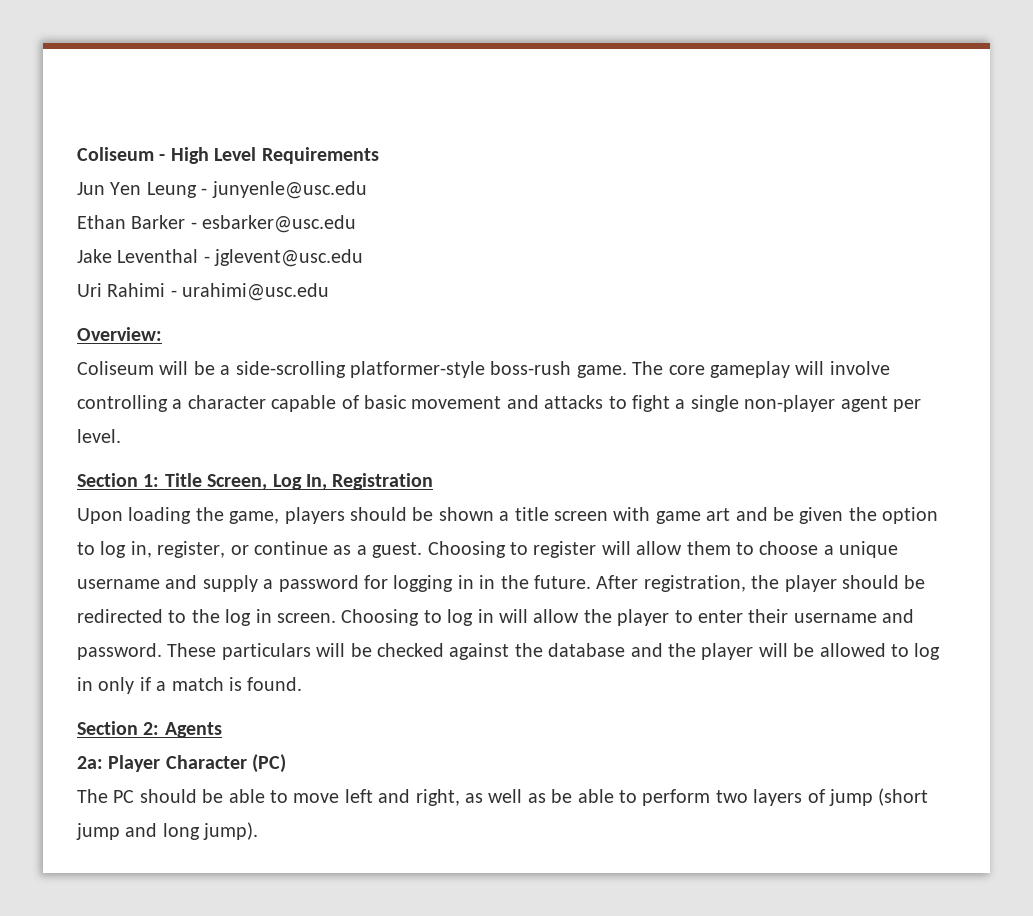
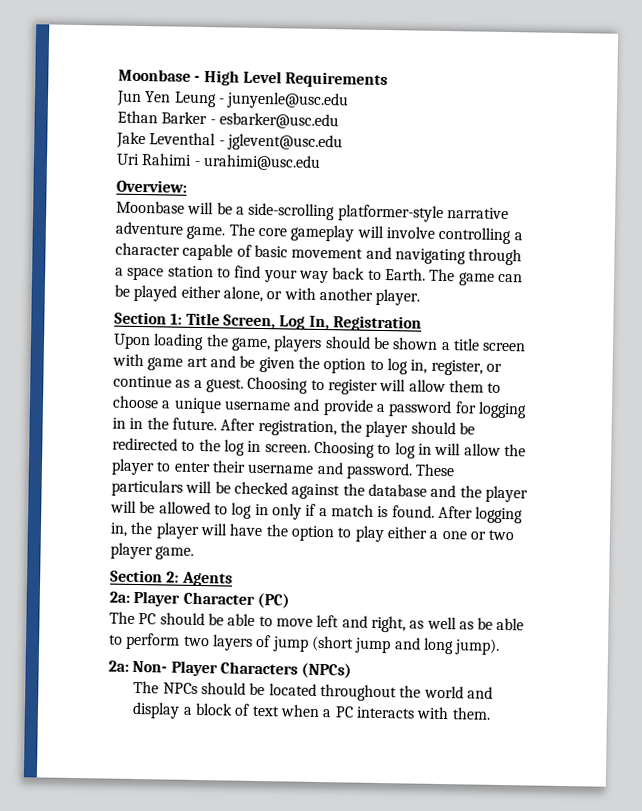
- Coliseum - High Level Requirements
+ Moonbase - High Level Requirements
- Coliseum will be a side-scrolling platformer-style boss-rush game.
+ Moonbase will be a side-scrolling platformer-style narrative adventure game.
- The core gameplay will involve controlling a character capable of basic movement and attacks to fight a single non-player agent per level.
+ The core gameplay will involve controlling a character capable of basic movement and navigating through a space station to find your way back to Earth. The game can be played either alone, or with another player.
- Choosing to register will allow them to choose a unique username and supply a password for logging in in the future.
+ Choosing to register will allow them to choose a unique username and provide a password for logging in in the future.
+ After logging in, the player will have the option to play either a one or two player game.
+ 2a: Non- Player Characters (NPCs)
+ The NPCs should be located throughout the world and display a block of text when a PC interacts with them.

